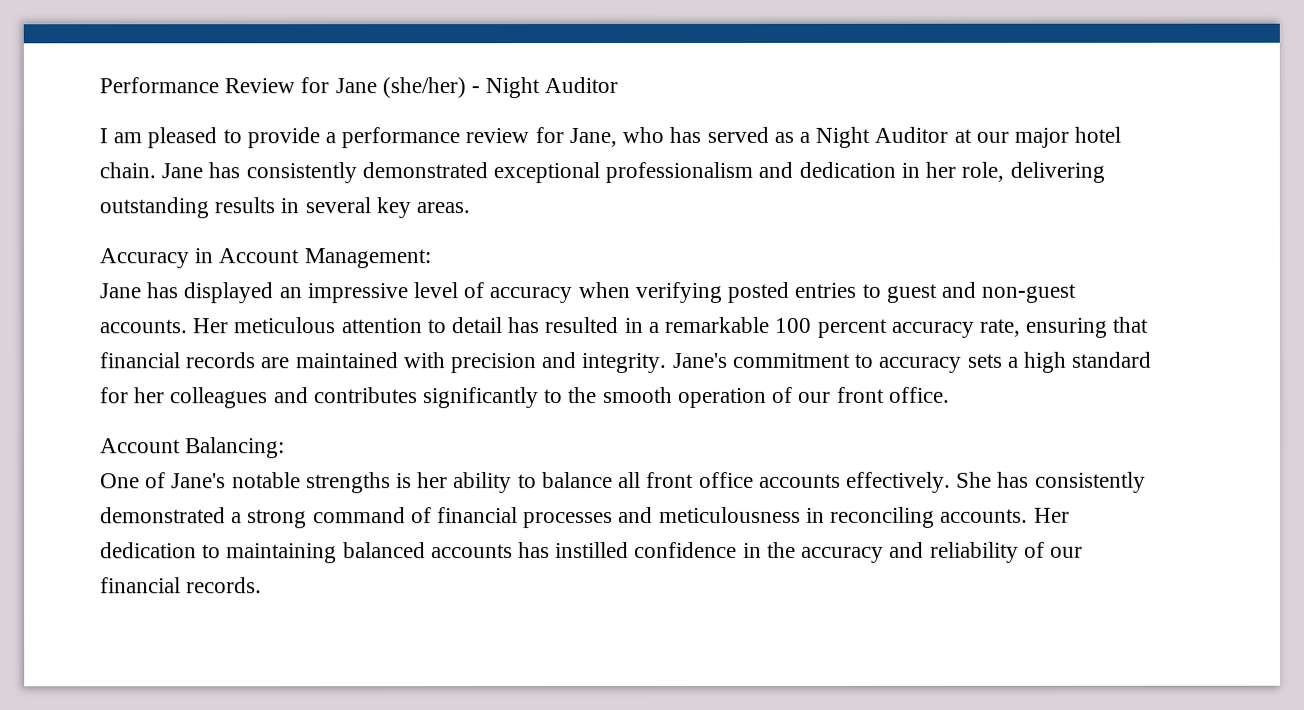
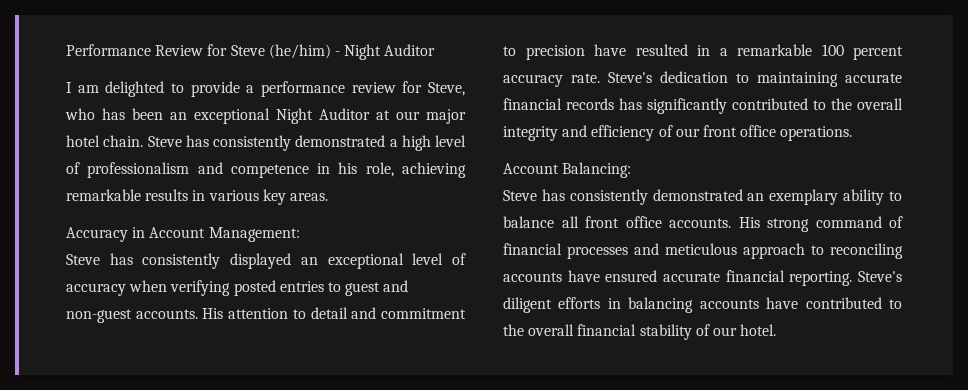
- Performance Review for Jane (she/her) - Night Auditor
+ Performance Review for Steve (he/him) - Night Auditor
- I am pleased to provide a performance review for Jane, who has served as a Night Auditor at our major hotel chain.
+ I am delighted to provide a performance review for Steve, who has been an exceptional Night Auditor at our major hotel chain.
- Jane has consistently demonstrated exceptional professionalism and dedication in her role, delivering outstanding results in several key areas.
+ Steve has consistently demonstrated a high level of professionalism and competence in his role, achieving remarkable results in various key areas.
- Jane has displayed an impressive level of accuracy when verifying posted entries to guest and non-guest accounts.
+ Steve has consistently displayed an exceptional level of accuracy when verifying posted entries to guest and non-guest accounts.
- Her meticulous attention to detail has resulted in a remarkable 100 percent accuracy rate, ensuring that financial records are maintained with precision and integrity. Jane's commitment to accuracy sets a high standard for her colleagues and contributes significantly to the smooth operation of our front office.
+ His attention to detail and commitment to precision have resulted in a remarkable 100 percent accuracy rate. Steve's dedication to maintaining accurate financial records has significantly contributed to the overall integrity and efficiency of our front office operations.
- One of Jane's notable strengths is her ability to balance all front office accounts effectively. She has consistently demonstrated a strong command of financial processes and meticulousness in reconciling accounts. Her dedication to maintaining balanced accounts has instilled confidence in the accuracy and reliability of our financial records.
+ Steve has consistently demonstrated an exemplary ability to balance all front office accounts. His strong command of financial processes and meticulous approach to reconciling accounts have ensured accurate financial reporting. Steve's diligent efforts in balancing accounts have contributed to the overall financial stability of our hotel.

